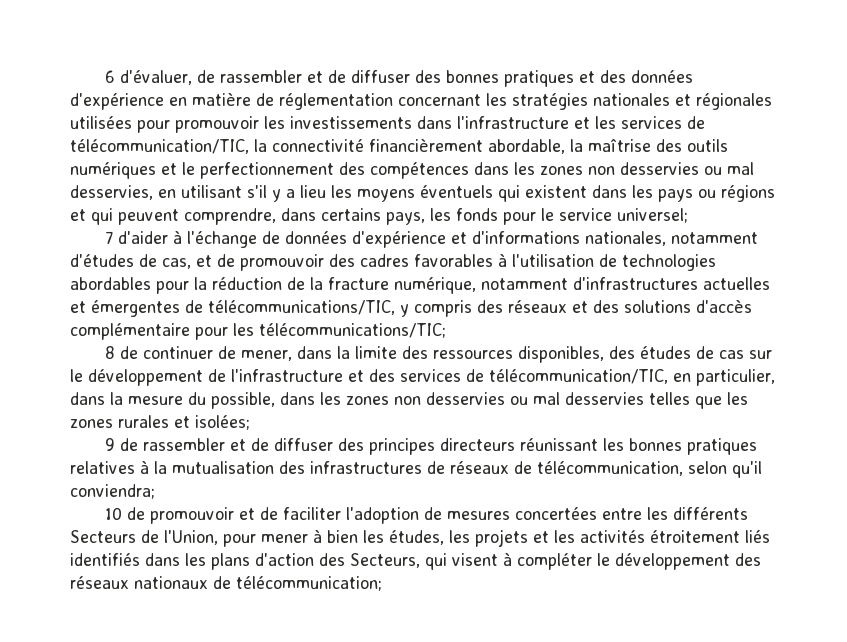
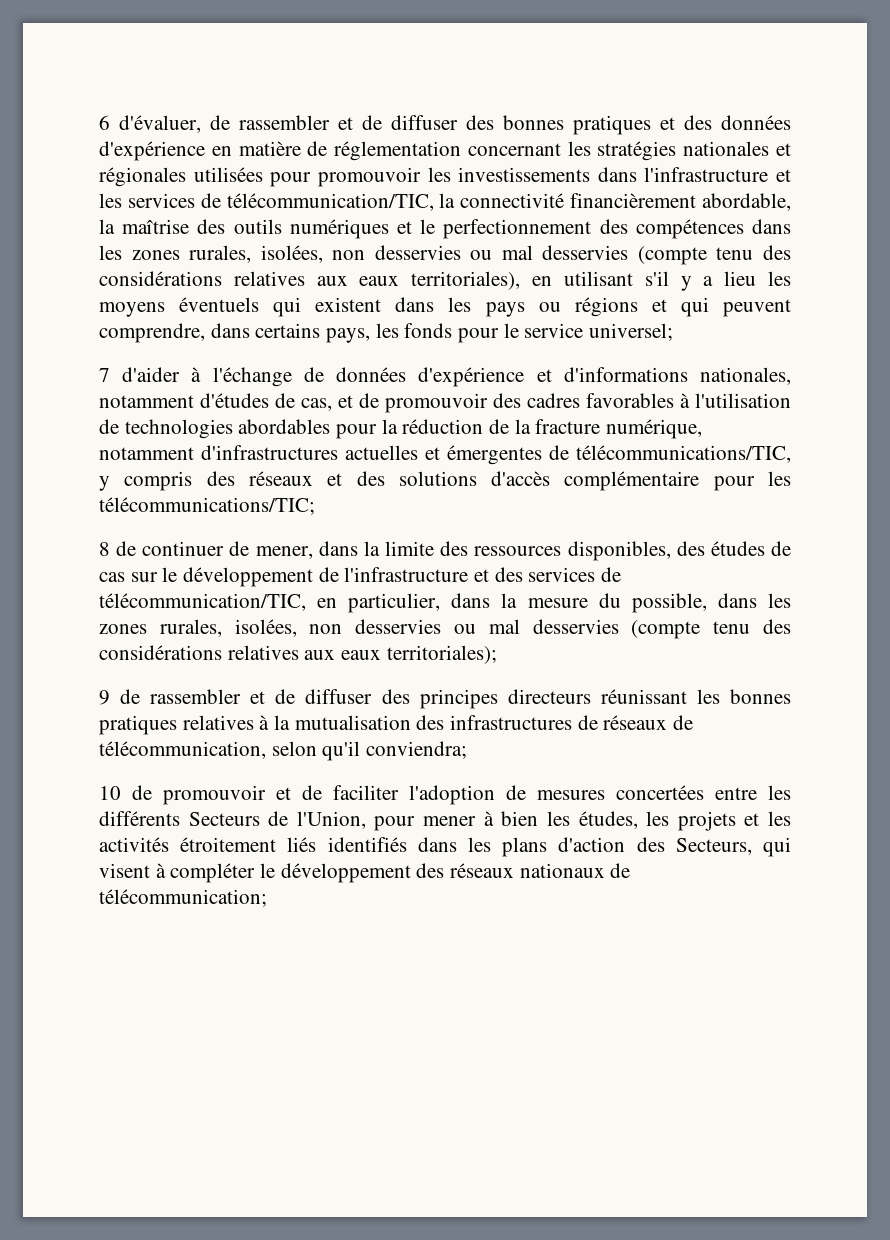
- 6 d'évaluer, de rassembler et de diffuser des bonnes pratiques et des données d'expérience en matière de réglementation concernant les stratégies nationales et régionales utilisées pour promouvoir les investissements dans l'infrastructure et les services de télécommunication/TIC, la connectivité financièrement abordable, la maîtrise des outils numériques et le perfectionnement des compétences dans les zones non desservies ou mal desservies, en utilisant s'il y a lieu les moyens éventuels qui existent dans les pays ou régions et qui peuvent comprendre, dans certains pays, les fonds pour le service universel;
+ 6 d'évaluer, de rassembler et de diffuser des bonnes pratiques et des données d'expérience en matière de réglementation concernant les stratégies nationales et régionales utilisées pour promouvoir les investissements dans l'infrastructure et les services de télécommunication/TIC, la connectivité financièrement abordable, la maîtrise des outils numériques et le perfectionnement des compétences dans les zones rurales, isolées, non desservies ou mal desservies (compte tenu des considérations relatives aux eaux territoriales), en utilisant s'il y a lieu les moyens éventuels qui existent dans les pays ou régions et qui peuvent comprendre, dans certains pays, les fonds pour le service universel;
- 8 de continuer de mener, dans la limite des ressources disponibles, des études de cas sur le développement de l'infrastructure et des services de télécommunication/TIC, en particulier, dans la mesure du possible, dans les zones non desservies ou mal desservies telles que les zones rurales et isolées;
+ 8 de continuer de mener, dans la limite des ressources disponibles, des études de cas sur le développement de l'infrastructure et des services de télécommunication/TIC, en particulier, dans la mesure du possible, dans les zones rurales, isolées, non desservies ou mal desservies (compte tenu des considérations relatives aux eaux territoriales);

